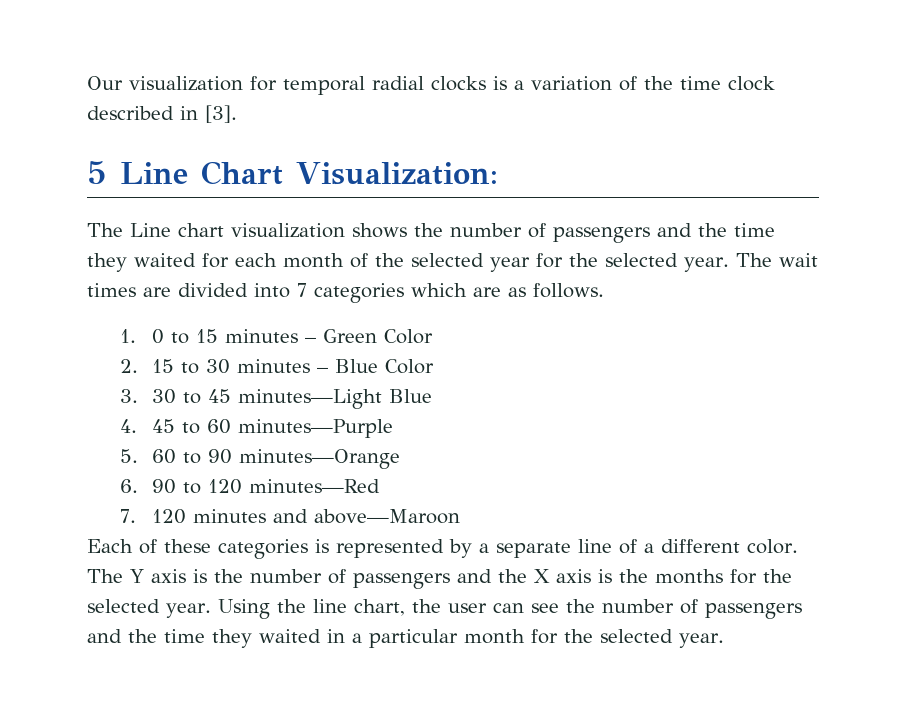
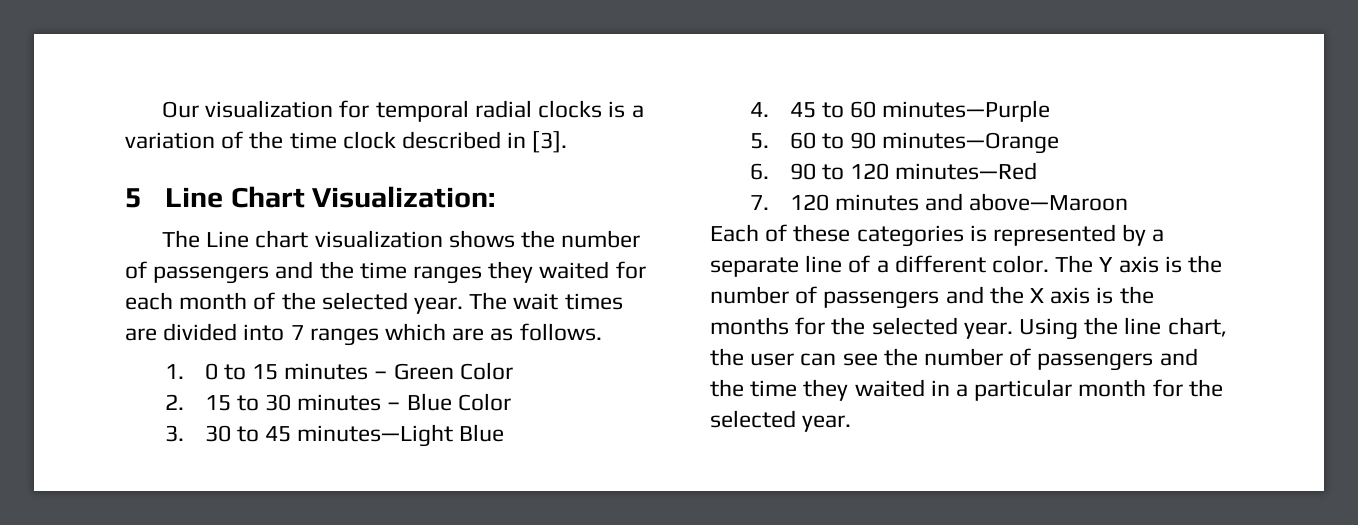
- The Line chart visualization shows the number of passengers and the time they waited for each month of the selected year for the selected year.
+ The Line chart visualization shows the number of passengers and the time ranges they waited for each month of the selected year.
- The wait times are divided into 7 categories which are as follows.
+ The wait times are divided into 7 ranges which are as follows.

